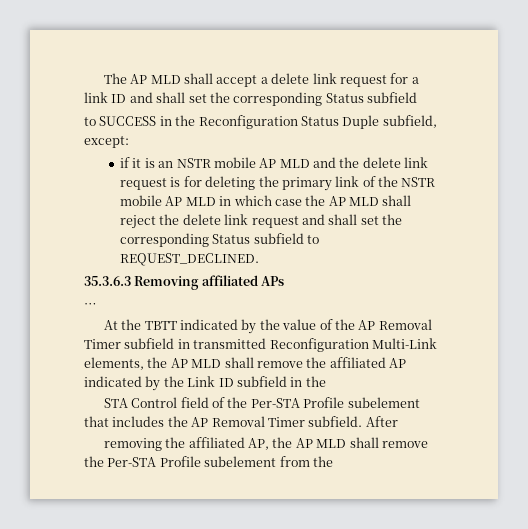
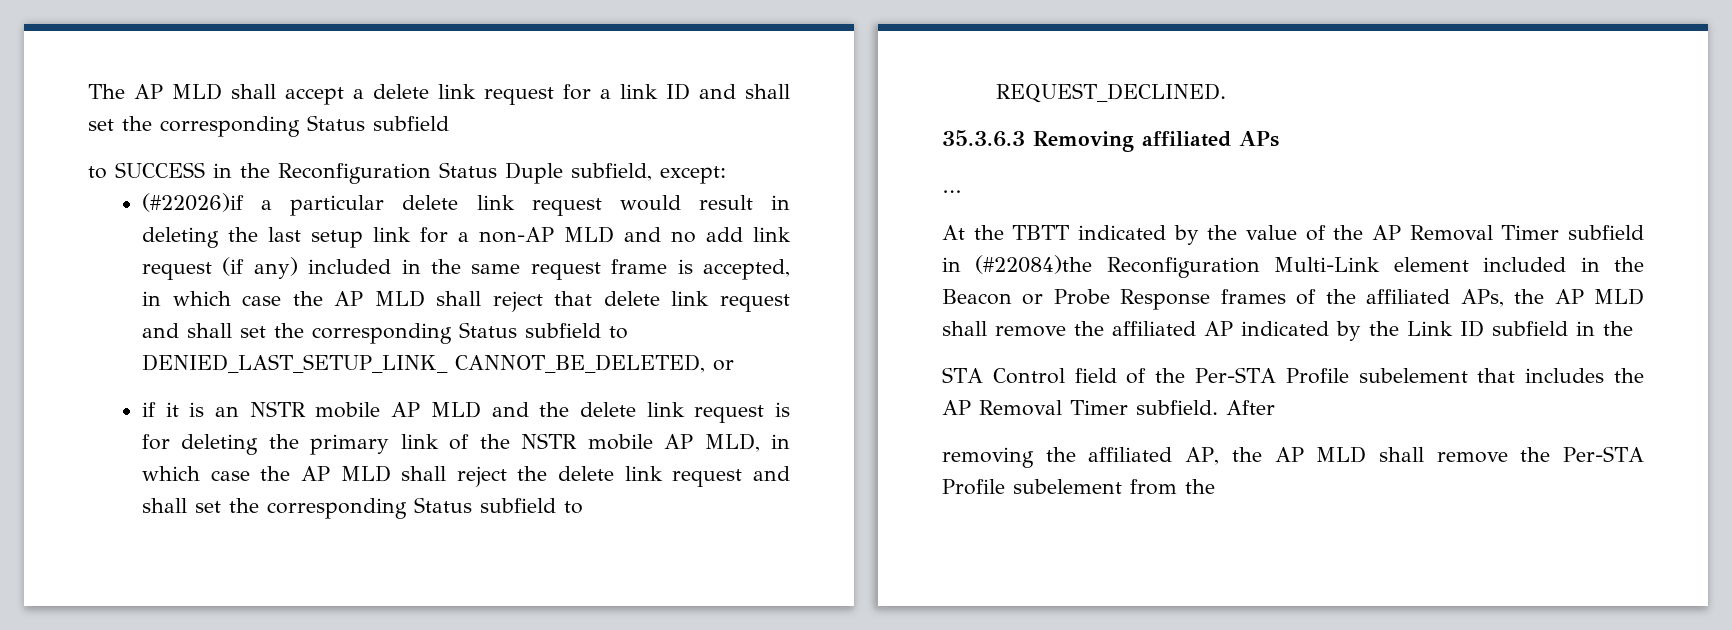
+ (#22026)if a particular delete link request would result in deleting the last setup link for a non-AP MLD and no add link request (if any) included in the same request frame is accepted, in which case the AP MLD shall reject that delete link request and shall set the corresponding Status subfield to DENIED_LAST_SETUP_LINK_ CANNOT_BE_DELETED, or
- if it is an NSTR mobile AP MLD and the delete link request is for deleting the primary link of the NSTR mobile AP MLD in which case the AP MLD shall reject the delete link request and shall set the corresponding Status subfield to REQUEST_DECLINED.
+ if it is an NSTR mobile AP MLD and the delete link request is for deleting the primary link of the NSTR mobile AP MLD, in which case the AP MLD shall reject the delete link request and shall set the corresponding Status subfield to REQUEST_DECLINED.
- At the TBTT indicated by the value of the AP Removal Timer subfield in transmitted Reconfiguration Multi-Link elements, the AP MLD shall remove the affiliated AP indicated by the Link ID subfield in the
+ At the TBTT indicated by the value of the AP Removal Timer subfield in (#22084)the Reconfiguration Multi-Link element included in the Beacon or Probe Response frames of the affiliated APs, the AP MLD shall remove the affiliated AP indicated by the Link ID subfield in the

